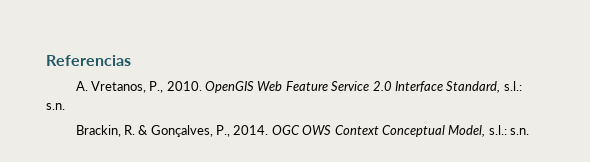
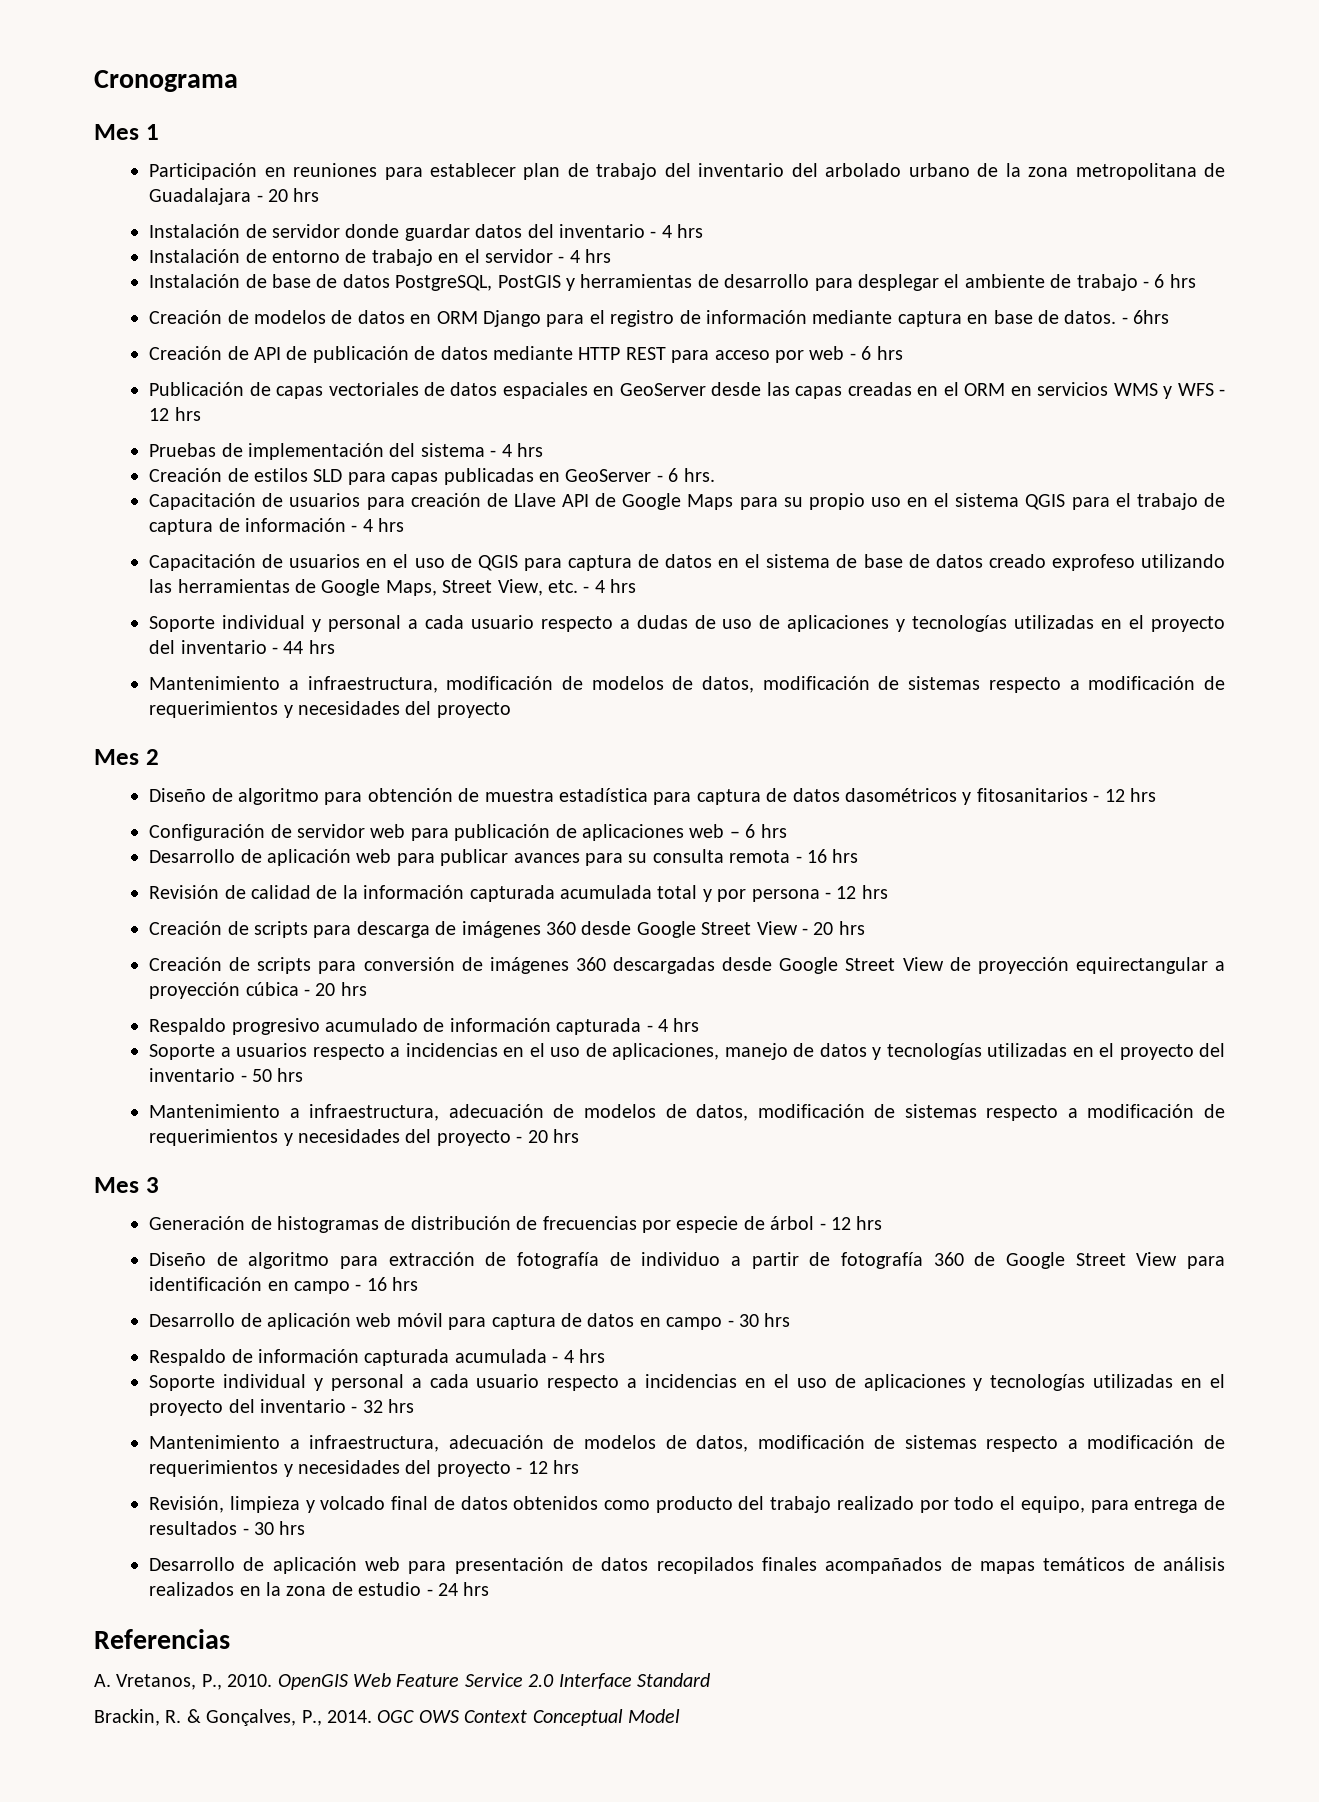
+ Cronograma
+ Mes 1
+ Participación en reuniones para establecer plan de trabajo del inventario del arbolado urbano de la zona metropolitana de Guadalajara - 20 hrs
+ Instalación de servidor donde guardar datos del inventario - 4 hrs
+ Instalación de entorno de trabajo en el servidor - 4 hrs
+ Instalación de base de datos PostgreSQL, PostGIS y herramientas de desarrollo para desplegar el ambiente de trabajo - 6 hrs
+ Creación de modelos de datos en ORM Django para el registro de información mediante captura en base de datos. - 6hrs
+ Creación de API de publicación de datos mediante HTTP REST para acceso por web - 6 hrs
+ Publicación de capas vectoriales de datos espaciales en GeoServer desde las capas creadas en el ORM en servicios WMS y WFS - 12 hrs
+ Pruebas de implementación del sistema - 4 hrs
+ Creación de estilos SLD para capas publicadas en GeoServer - 6 hrs.
+ Capacitación de usuarios para creación de Llave API de Google Maps para su propio uso en el sistema QGIS para el trabajo de captura de información - 4 hrs
+ Capacitación de usuarios en el uso de QGIS para captura de datos en el sistema de base de datos creado exprofeso utilizando las herramientas de Google Maps, Street View, etc. - 4 hrs
+ Soporte individual y personal a cada usuario respecto a dudas de uso de aplicaciones y tecnologías utilizadas en el proyecto del inventario - 44 hrs
+ Mantenimiento a infraestructura, modificación de modelos de datos, modificación de sistemas respecto a modificación de requerimientos y necesidades del proyecto
+ Mes 2
+ Diseño de algoritmo para obtención de muestra estadística para captura de datos dasométricos y fitosanitarios - 12 hrs
+ Configuración de servidor web para publicación de aplicaciones web – 6 hrs
+ Desarrollo de aplicación web para publicar avances para su consulta remota - 16 hrs
+ Revisión de calidad de la información capturada acumulada total y por persona - 12 hrs
+ Creación de scripts para descarga de imágenes 360 desde Google Street View - 20 hrs
+ Creación de scripts para conversión de imágenes 360 descargadas desde Google Street View de proyección equirectangular a proyección cúbica - 20 hrs
+ Respaldo progresivo acumulado de información capturada - 4 hrs
+ Soporte a usuarios respecto a incidencias en el uso de aplicaciones, manejo de datos y tecnologías utilizadas en el proyecto del inventario - 50 hrs
+ Mantenimiento a infraestructura, adecuación de modelos de datos, modificación de sistemas respecto a modificación de requerimientos y necesidades del proyecto - 20 hrs
+ Mes 3
+ Generación de histogramas de distribución de frecuencias por especie de árbol - 12 hrs
+ Diseño de algoritmo para extracción de fotografía de individuo a partir de fotografía 360 de Google Street View para identificación en campo - 16 hrs
+ Desarrollo de aplicación web móvil para captura de datos en campo - 30 hrs
+ Respaldo de información capturada acumulada - 4 hrs
+ Soporte individual y personal a cada usuario respecto a incidencias en el uso de aplicaciones y tecnologías utilizadas en el proyecto del inventario - 32 hrs
+ Mantenimiento a infraestructura, adecuación de modelos de datos, modificación de sistemas respecto a modificación de requerimientos y necesidades del proyecto - 12 hrs
+ Revisión, limpieza y volcado final de datos obtenidos como producto del trabajo realizado por todo el equipo, para entrega de resultados - 30 hrs
+ Desarrollo de aplicación web para presentación de datos recopilados finales acompañados de mapas temáticos de análisis realizados en la zona de estudio - 24 hrs
- OpenGIS Web Feature Service 2.0 Interface Standard, s.l.: s.n.
+ OpenGIS Web Feature Service 2.0 Interface Standard
- OGC OWS Context Conceptual Model, s.l.: s.n.
+ OGC OWS Context Conceptual Model

